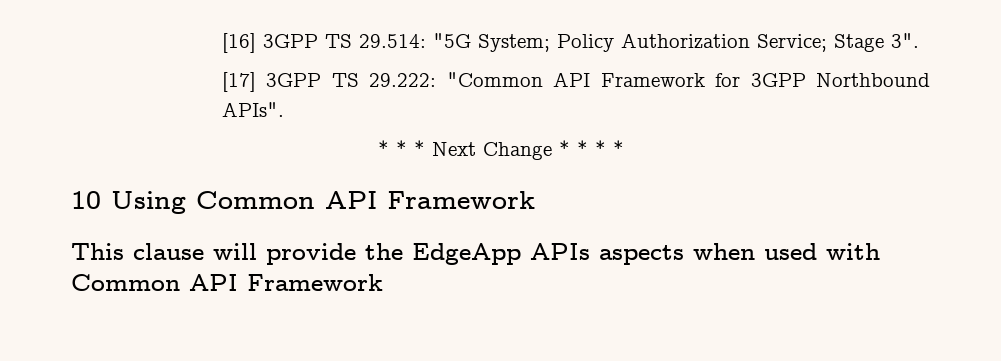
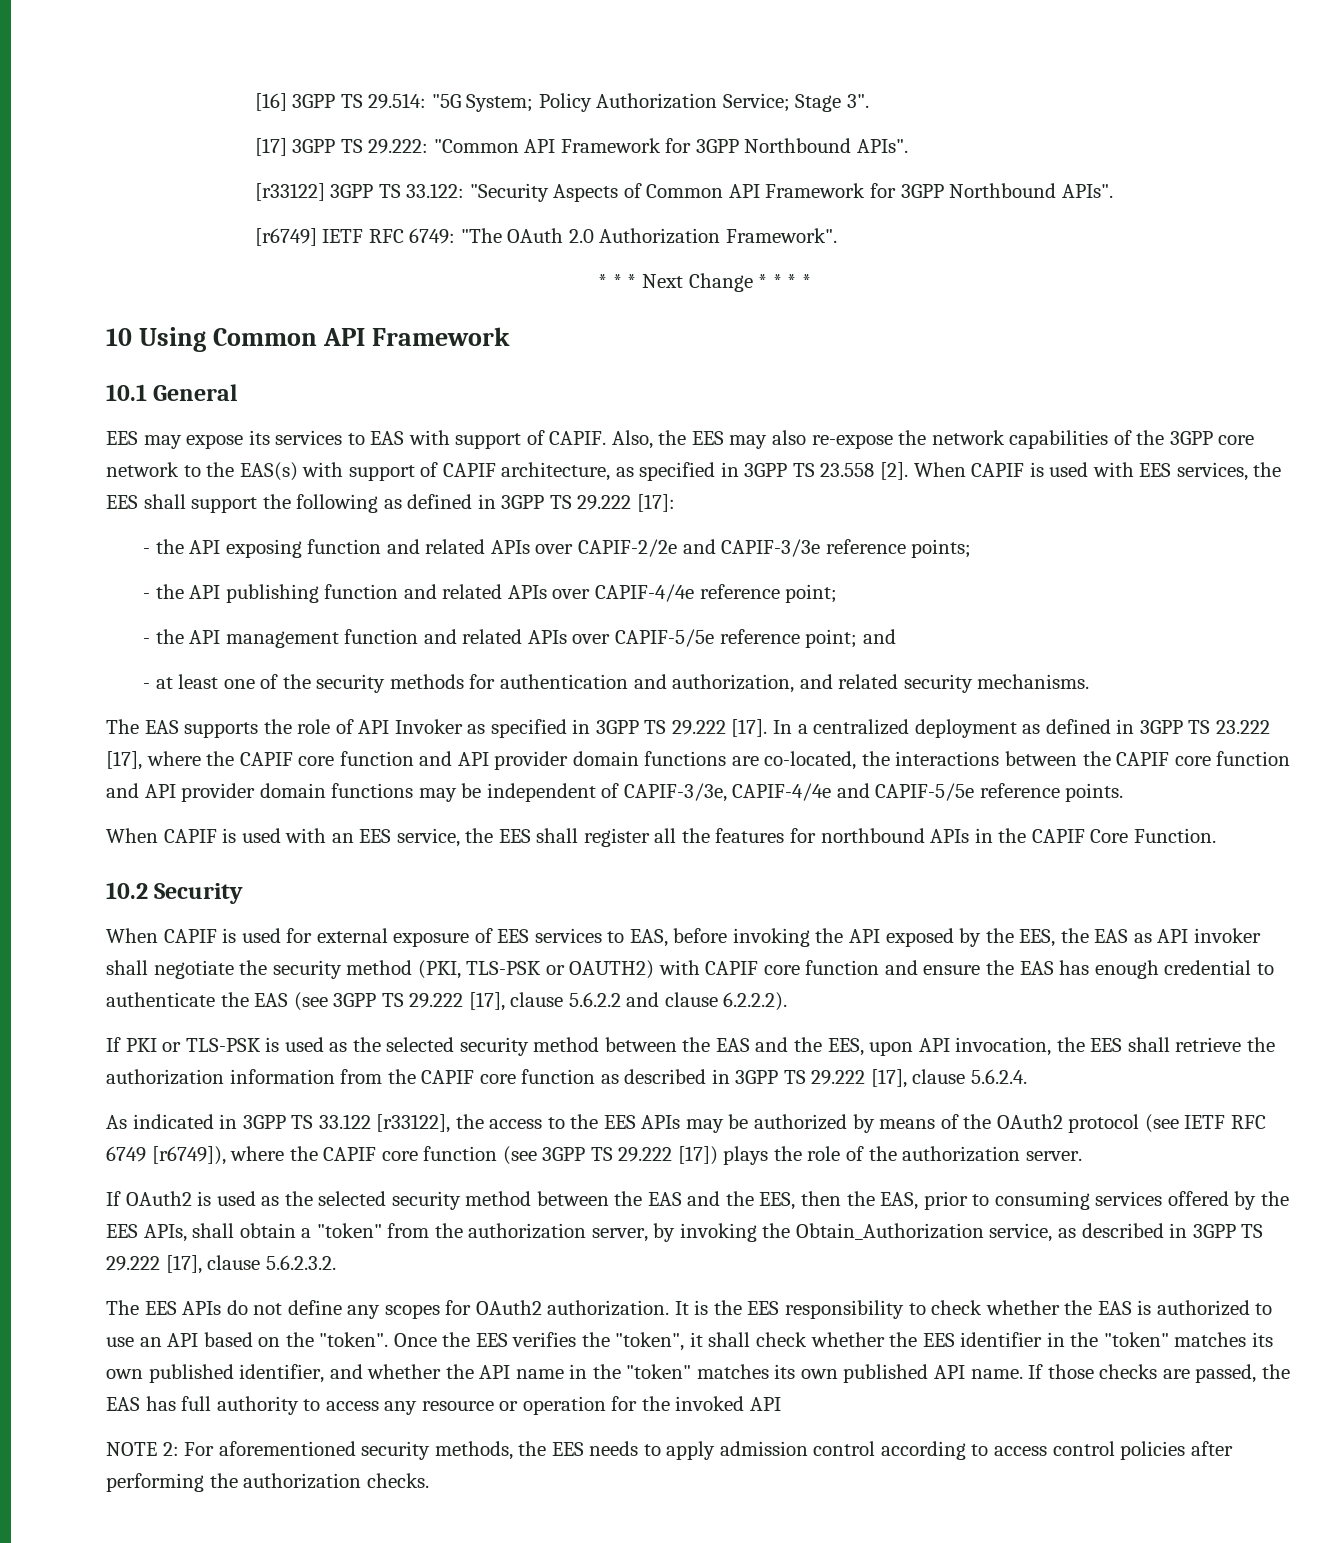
+ [r33122] 3GPP TS 33.122: "Security Aspects of Common API Framework for 3GPP Northbound APIs".
+ [r6749] IETF RFC 6749: "The OAuth 2.0 Authorization Framework".
- This clause will provide the EdgeApp APIs aspects when used with Common API Framework
+ 10.1 General
+ EES may expose its services to EAS with support of CAPIF. Also, the EES may also re-expose the network capabilities of the 3GPP core network to the EAS(s) with support of CAPIF architecture, as specified in 3GPP TS 23.558 [2]. When CAPIF is used with EES services, the EES shall support the following as defined in 3GPP TS 29.222 [17]:
+ - the API exposing function and related APIs over CAPIF-2/2e and CAPIF-3/3e reference points;
+ - the API publishing function and related APIs over CAPIF-4/4e reference point;
+ - the API management function and related APIs over CAPIF-5/5e reference point; and
+ - at least one of the security methods for authentication and authorization, and related security mechanisms.
+ The EAS supports the role of API Invoker as specified in 3GPP TS 29.222 [17]. In a centralized deployment as defined in 3GPP TS 23.222 [17], where the CAPIF core function and API provider domain functions are co-located, the interactions between the CAPIF core function and API provider domain functions may be independent of CAPIF-3/3e, CAPIF-4/4e and CAPIF-5/5e reference points.
+ When CAPIF is used with an EES service, the EES shall register all the features for northbound APIs in the CAPIF Core Function.
+ 10.2 Security
+ When CAPIF is used for external exposure of EES services to EAS, before invoking the API exposed by the EES, the EAS as API invoker shall negotiate the security method (PKI, TLS-PSK or OAUTH2) with CAPIF core function and ensure the EAS has enough credential to authenticate the EAS (see 3GPP TS 29.222 [17], clause 5.6.2.2 and clause 6.2.2.2).
+ If PKI or TLS-PSK is used as the selected security method between the EAS and the EES, upon API invocation, the EES shall retrieve the authorization information from the CAPIF core function as described in 3GPP TS 29.222 [17], clause 5.6.2.4.
+ As indicated in 3GPP TS 33.122 [r33122], the access to the EES APIs may be authorized by means of the OAuth2 protocol (see IETF RFC 6749 [r6749]), where the CAPIF core function (see 3GPP TS 29.222 [17]) plays the role of the authorization server.
+ If OAuth2 is used as the selected security method between the EAS and the EES, then the EAS, prior to consuming services offered by the EES APIs, shall obtain a "token" from the authorization server, by invoking the Obtain_Authorization service, as described in 3GPP TS 29.222 [17], clause 5.6.2.3.2.
+ The EES APIs do not define any scopes for OAuth2 authorization. It is the EES responsibility to check whether the EAS is authorized to use an API based on the "token". Once the EES verifies the "token", it shall check whether the EES identifier in the "token" matches its own published identifier, and whether the API name in the "token" matches its own published API name. If those checks are passed, the EAS has full authority to access any resource or operation for the invoked API
+ NOTE 2: For aforementioned security methods, the EES needs to apply admission control according to access control policies after performing the authorization checks.

